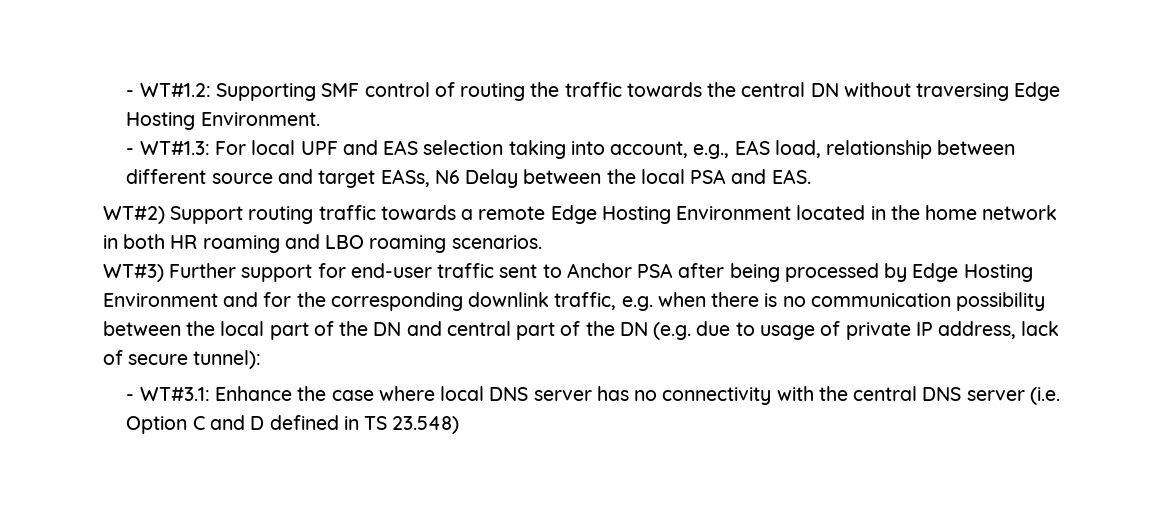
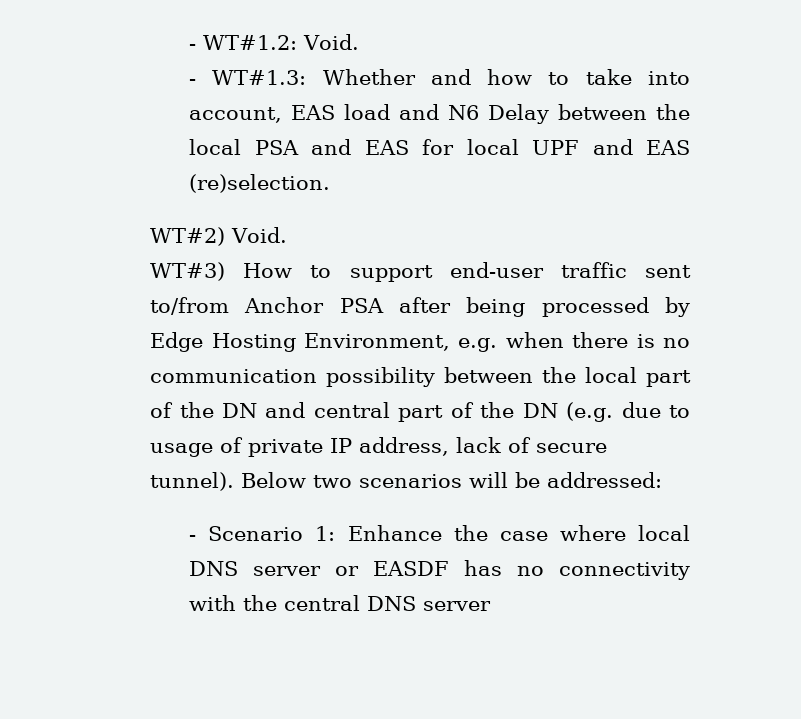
- - WT#1.2: Supporting SMF control of routing the traffic towards the central DN without traversing Edge Hosting Environment.
- - WT#1.3: For local UPF and EAS selection taking into account, e.g., EAS load, relationship between different source and target EASs, N6 Delay between the local PSA and EAS.
- WT#2) Support routing traffic towards a remote Edge Hosting Environment located in the home network in both HR roaming and LBO roaming scenarios.
- WT#3) Further support for end-user traffic sent to Anchor PSA after being processed by Edge Hosting Environment and for the corresponding downlink traffic, e.g. when there is no communication possibility between the local part of the DN and central part of the DN (e.g. due to usage of private IP address, lack of secure tunnel):
- - WT#3.1:
+ - WT#1.2: Void.
+ - WT#1.3: Whether and how to take into account, EAS load and N6 Delay between the local PSA and EAS for local UPF and EAS (re)selection.
+ WT#2) Void.
+ WT#3) How to support end-user traffic sent to/from Anchor PSA after being processed by Edge Hosting Environment, e.g. when there is no communication possibility between the local part of the DN and central part of the DN (e.g. due to usage of private IP address, lack of secure tunnel). Below two scenarios will be addressed:
+ - Scenario 1:
- Enhance the case where local DNS server has no connectivity with the central DNS server (i.e. Option C and D defined in TS 23.548)
+ Enhance the case where local DNS server or EASDF has no connectivity with the central DNS server

